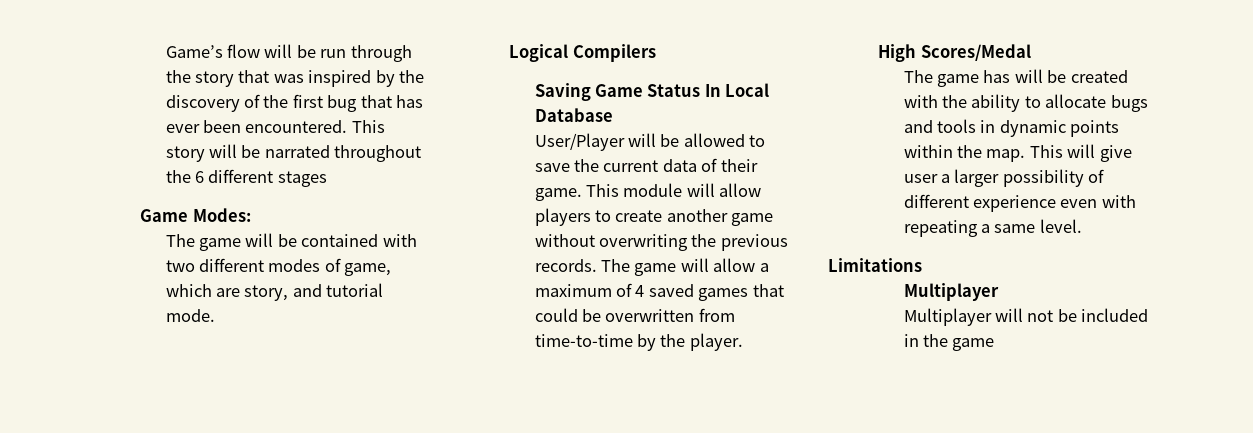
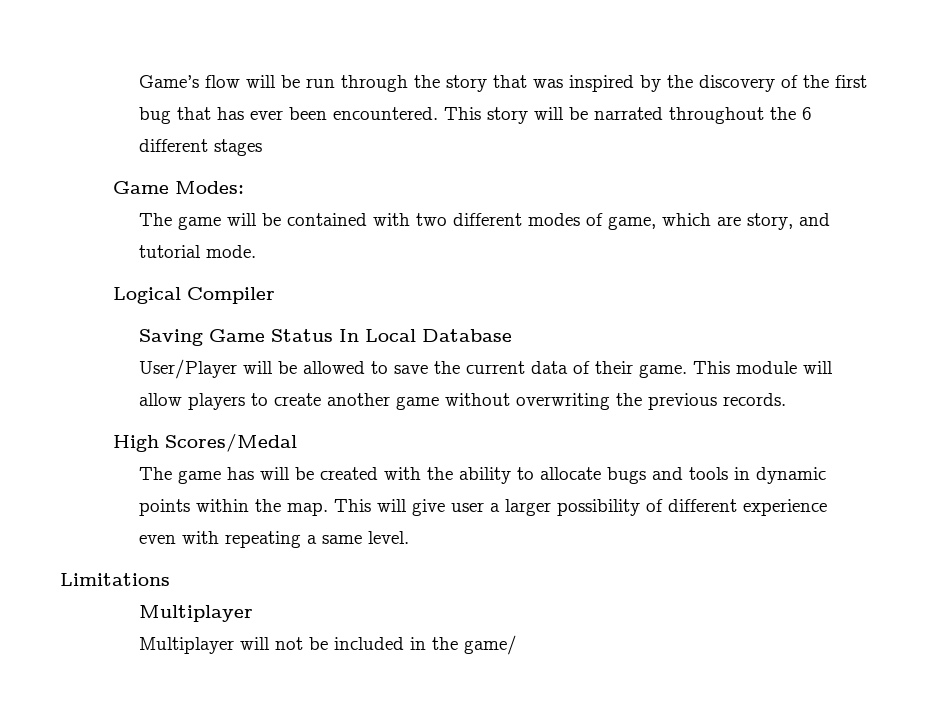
- Logical Compilers
+ Logical Compiler
- The game will allow a maximum of 4 saved games that could be overwritten from time-to-time by the player.
- Multiplayer will not be included in the game
+ Multiplayer will not be included in the game/

